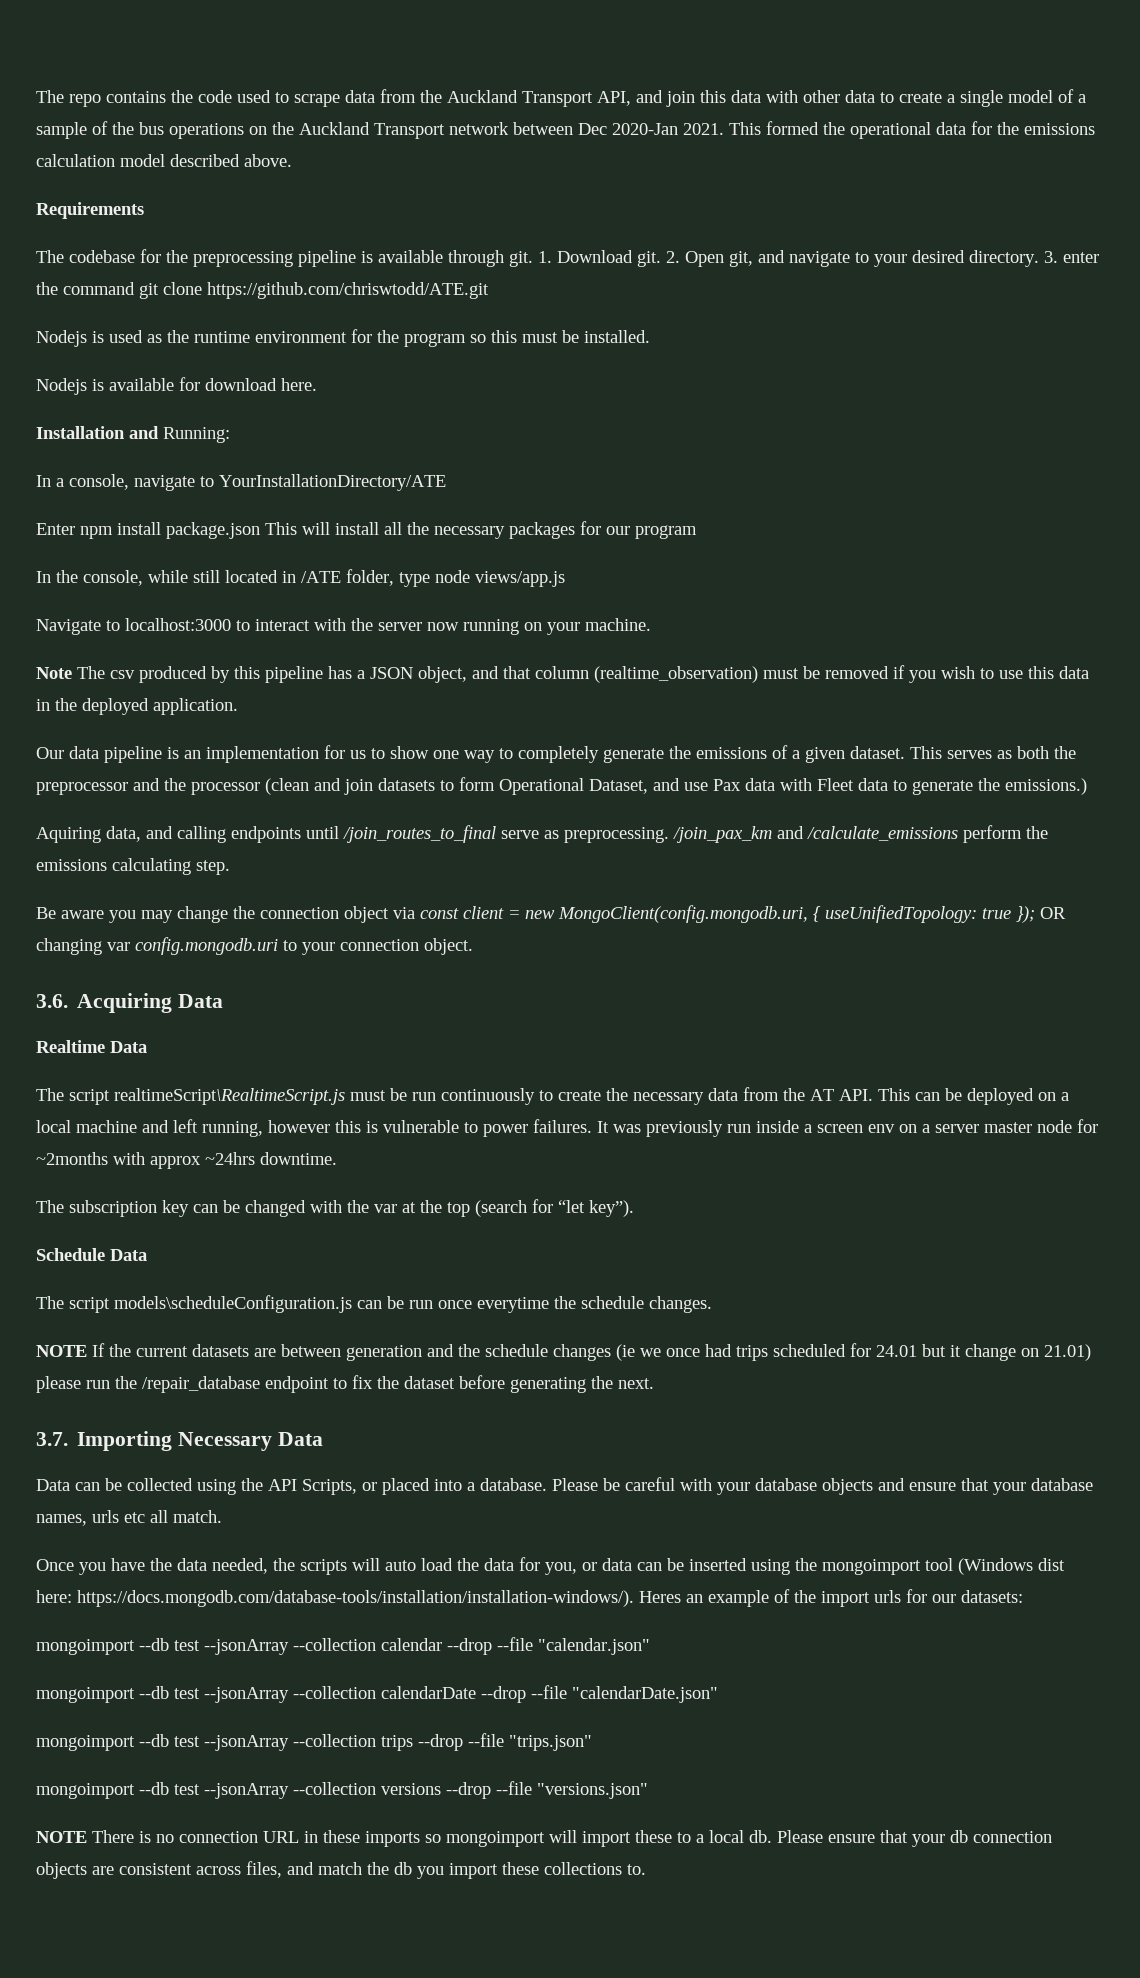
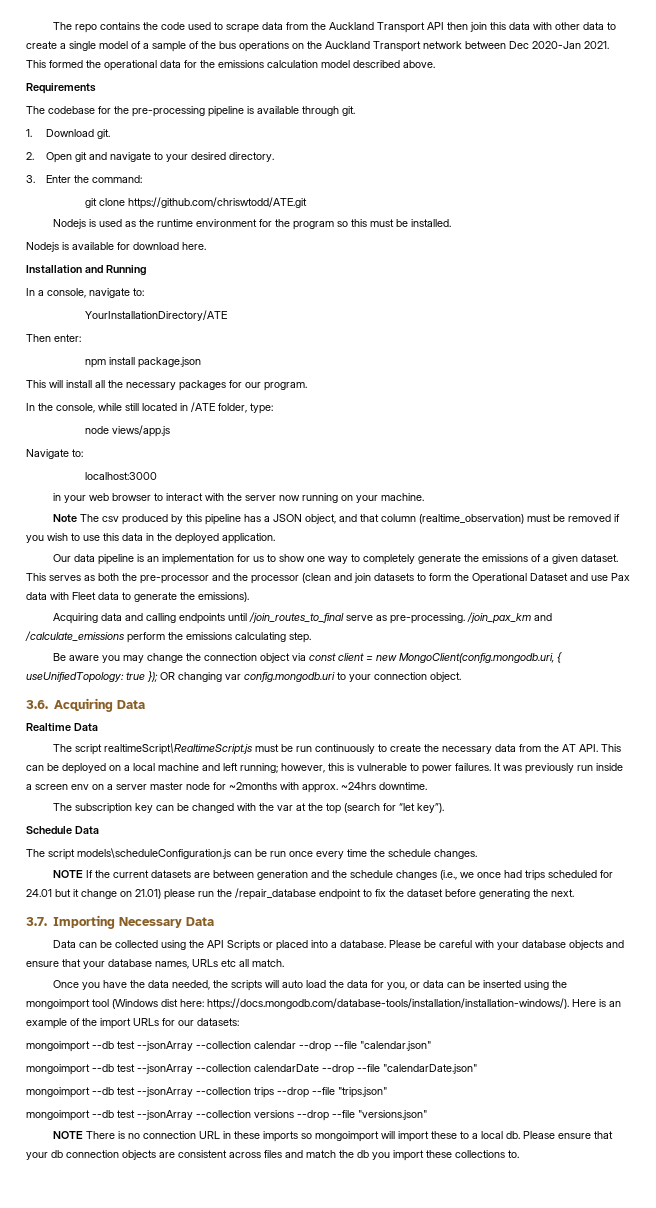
- The repo contains the code used to scrape data from the Auckland Transport API, and join this data with other data to create a single model of a sample of the bus operations on the Auckland Transport network between Dec 2020-Jan 2021.
+ The repo contains the code used to scrape data from the Auckland Transport API then join this data with other data to create a single model of a sample of the bus operations on the Auckland Transport network between Dec 2020-Jan 2021.
- The codebase for the preprocessing pipeline is available through git. 1. Download git. 2. Open git, and navigate to your desired directory. 3. enter the command git clone https://github.com/chriswtodd/ATE.git
+ The codebase for the pre-processing pipeline is available through git.
+ 1. Download git.
+ 2. Open git and navigate to your desired directory.
+ 3. Enter the command:
+ git clone https://github.com/chriswtodd/ATE.git
- Installation and Running:
+ Installation and Running
- In a console, navigate to YourInstallationDirectory/ATE
+ In a console, navigate to:
+ YourInstallationDirectory/ATE
- Enter npm install package.json This will install all the necessary packages for our program
+ Then enter:
+ npm install package.json
+ This will install all the necessary packages for our program.
- In the console, while still located in /ATE folder, type node views/app.js
+ In the console, while still located in /ATE folder, type:
+ node views/app.js
- Navigate to localhost:3000 to interact with the server now running on your machine.
+ Navigate to:
+ localhost:3000
+ in your web browser to interact with the server now running on your machine.
- This serves as both the preprocessor and the processor (clean and join datasets to form Operational Dataset, and use Pax data with Fleet data to generate the emissions.)
- Aquiring data, and calling endpoints until /join_routes_to_final serve as preprocessing.
+ This serves as both the pre-processor and the processor (clean and join datasets to form the Operational Dataset and use Pax data with Fleet data to generate the emissions).
+ Acquiring data and calling endpoints until /join_routes_to_final serve as pre-processing.
- The script realtimeScript\RealtimeScript.js must be run continuously to create the necessary data from the AT API. This can be deployed on a local machine and left running, however this is vulnerable to power failures.
+ The script realtimeScript\RealtimeScript.js must be run continuously to create the necessary data from the AT API. This can be deployed on a local machine and left running; however, this is vulnerable to power failures.
- It was previously run inside a screen env on a server master node for ~2months with approx ~24hrs downtime.
+ It was previously run inside a screen env on a server master node for ~2months with approx. ~24hrs downtime.
- The script models\scheduleConfiguration.js can be run once everytime the schedule changes.
+ The script models\scheduleConfiguration.js can be run once every time the schedule changes.
- NOTE If the current datasets are between generation and the schedule changes (ie we once had trips scheduled for 24.01 but it change on 21.01) please run the /repair_database endpoint to fix the dataset before generating the next.
+ NOTE If the current datasets are between generation and the schedule changes (i.e., we once had trips scheduled for 24.01 but it change on 21.01) please run the /repair_database endpoint to fix the dataset before generating the next.
- Data can be collected using the API Scripts, or placed into a database.
+ Data can be collected using the API Scripts or placed into a database.
- Please be careful with your database objects and ensure that your database names, urls etc all match.
+ Please be careful with your database objects and ensure that your database names, URLs etc all match.
- Once you have the data needed, the scripts will auto load the data for you, or data can be inserted using the mongoimport tool (Windows dist here: https://docs.mongodb.com/database-tools/installation/installation-windows/). Heres an example of the import urls for our datasets:
+ Once you have the data needed, the scripts will auto load the data for you, or data can be inserted using the mongoimport tool (Windows dist here: https://docs.mongodb.com/database-tools/installation/installation-windows/). Here is an example of the import URLs for our datasets:
- Please ensure that your db connection objects are consistent across files, and match the db you import these collections to.
+ Please ensure that your db connection objects are consistent across files and match the db you import these collections to.

